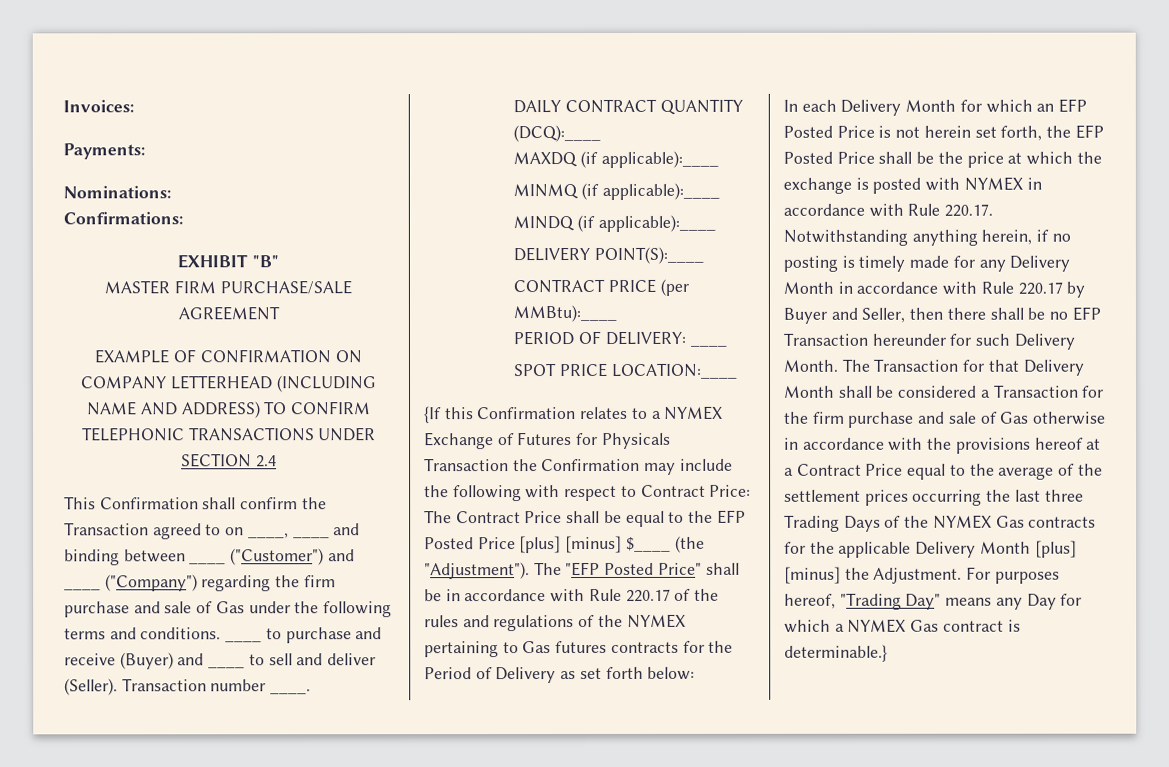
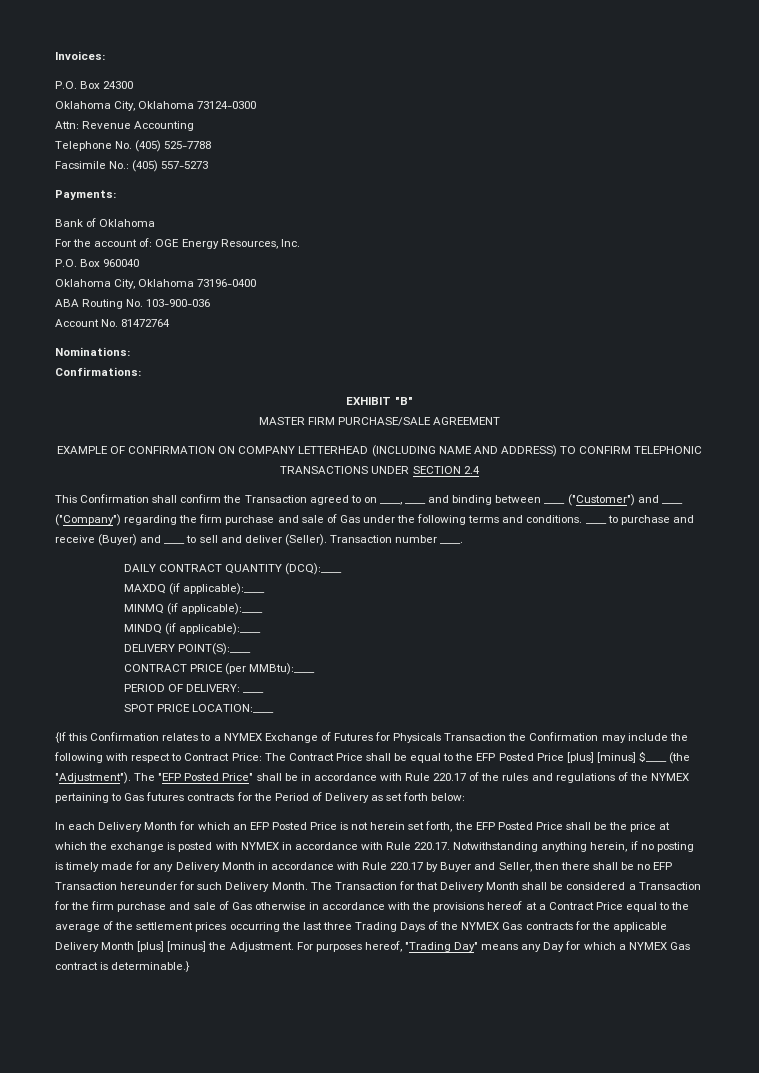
+ P.O. Box 24300
+ Oklahoma City, Oklahoma 73124-0300
+ Attn: Revenue Accounting
+ Telephone No. (405) 525-7788
+ Facsimile No.: (405) 557-5273
  Payments:
+ Bank of Oklahoma
+ For the account of: OGE Energy Resources, Inc.
+ P.O. Box 960040
+ Oklahoma City, Oklahoma 73196-0400
+ ABA Routing No. 103-900-036
+ Account No. 81472764

